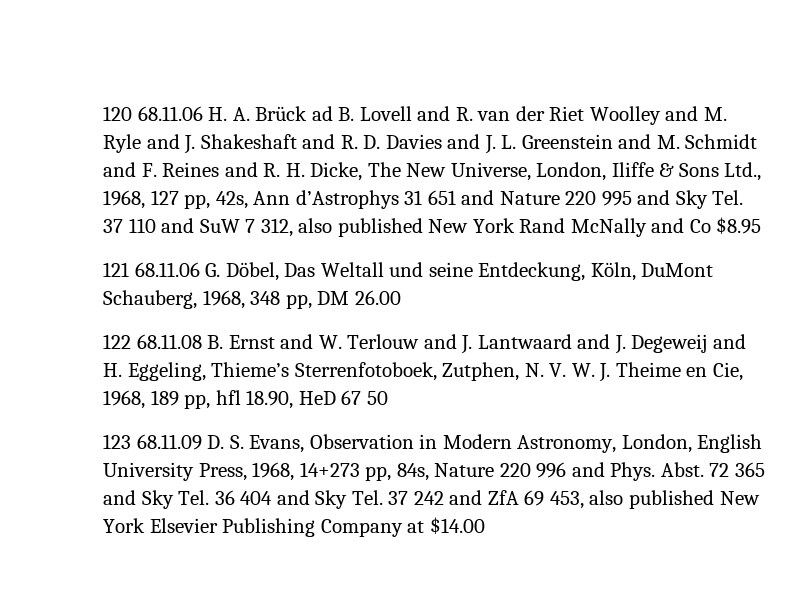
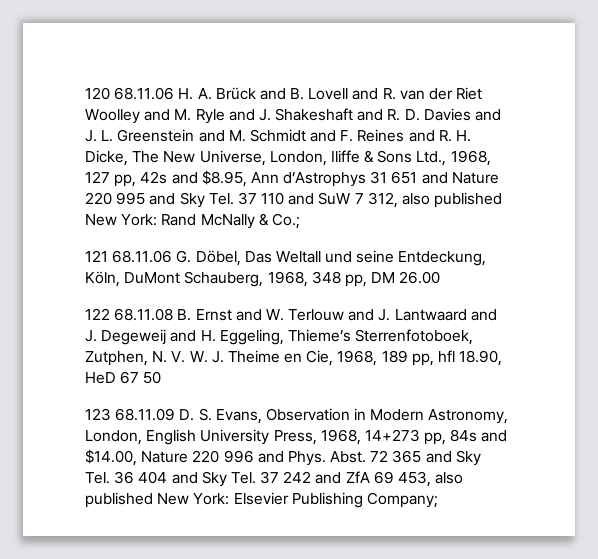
- 120 68.11.06 H. A. Brück ad B. Lovell and R. van der Riet Woolley and M. Ryle and J. Shakeshaft and R. D. Davies and J. L. Greenstein and M. Schmidt and F. Reines and R. H. Dicke, The New Universe, London, Iliffe & Sons Ltd., 1968, 127 pp, 42s, Ann d’Astrophys 31 651 and Nature 220 995 and Sky Tel. 37 110 and SuW 7 312, also published New York Rand McNally and Co $8.95
+ 120 68.11.06 H. A. Brück and B. Lovell and R. van der Riet Woolley and M. Ryle and J. Shakeshaft and R. D. Davies and J. L. Greenstein and M. Schmidt and F. Reines and R. H. Dicke, The New Universe, London, Iliffe & Sons Ltd., 1968, 127 pp, 42s and $8.95, Ann d’Astrophys 31 651 and Nature 220 995 and Sky Tel. 37 110 and SuW 7 312, also published New York: Rand McNally & Co.;
- 123 68.11.09 D. S. Evans, Observation in Modern Astronomy, London, English University Press, 1968, 14+273 pp, 84s, Nature 220 996 and Phys.
+ 123 68.11.09 D. S. Evans, Observation in Modern Astronomy, London, English University Press, 1968, 14+273 pp, 84s and $14.00, Nature 220 996 and Phys.
- 72 365 and Sky Tel. 36 404 and Sky Tel. 37 242 and ZfA 69 453, also published New York Elsevier Publishing Company at $14.00
+ 72 365 and Sky Tel. 36 404 and Sky Tel. 37 242 and ZfA 69 453, also published New York: Elsevier Publishing Company;

